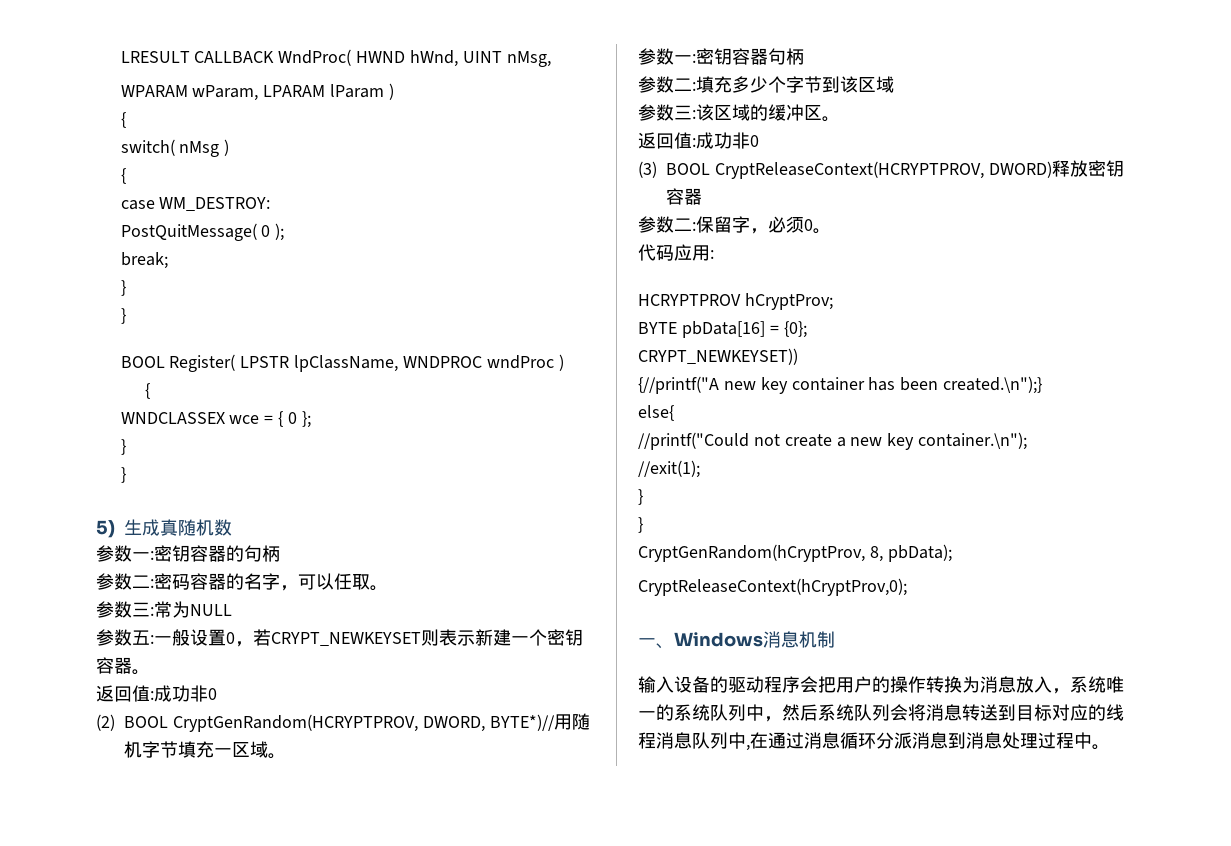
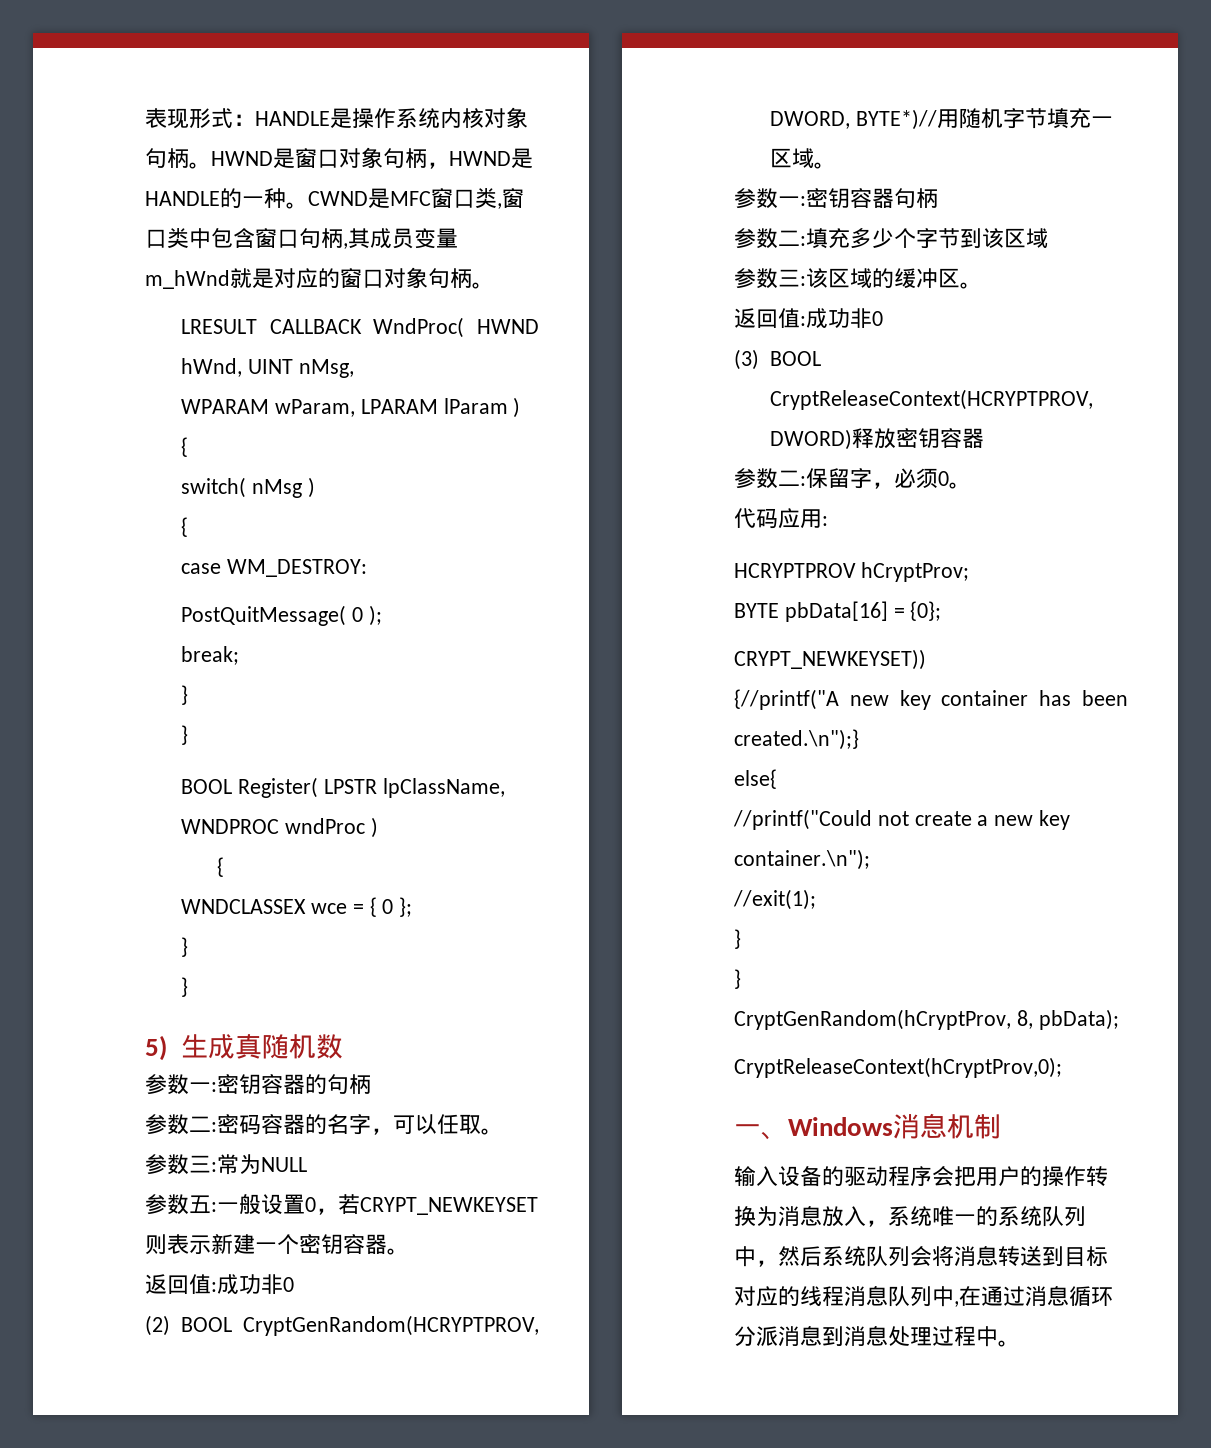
+ 表现形式：HANDLE是操作系统内核对象句柄。HWND是窗口对象句柄，HWND是HANDLE的一种。CWND是MFC窗口类,窗口类中包含窗口句柄,其成员变量m_hWnd就是对应的窗口对象句柄。

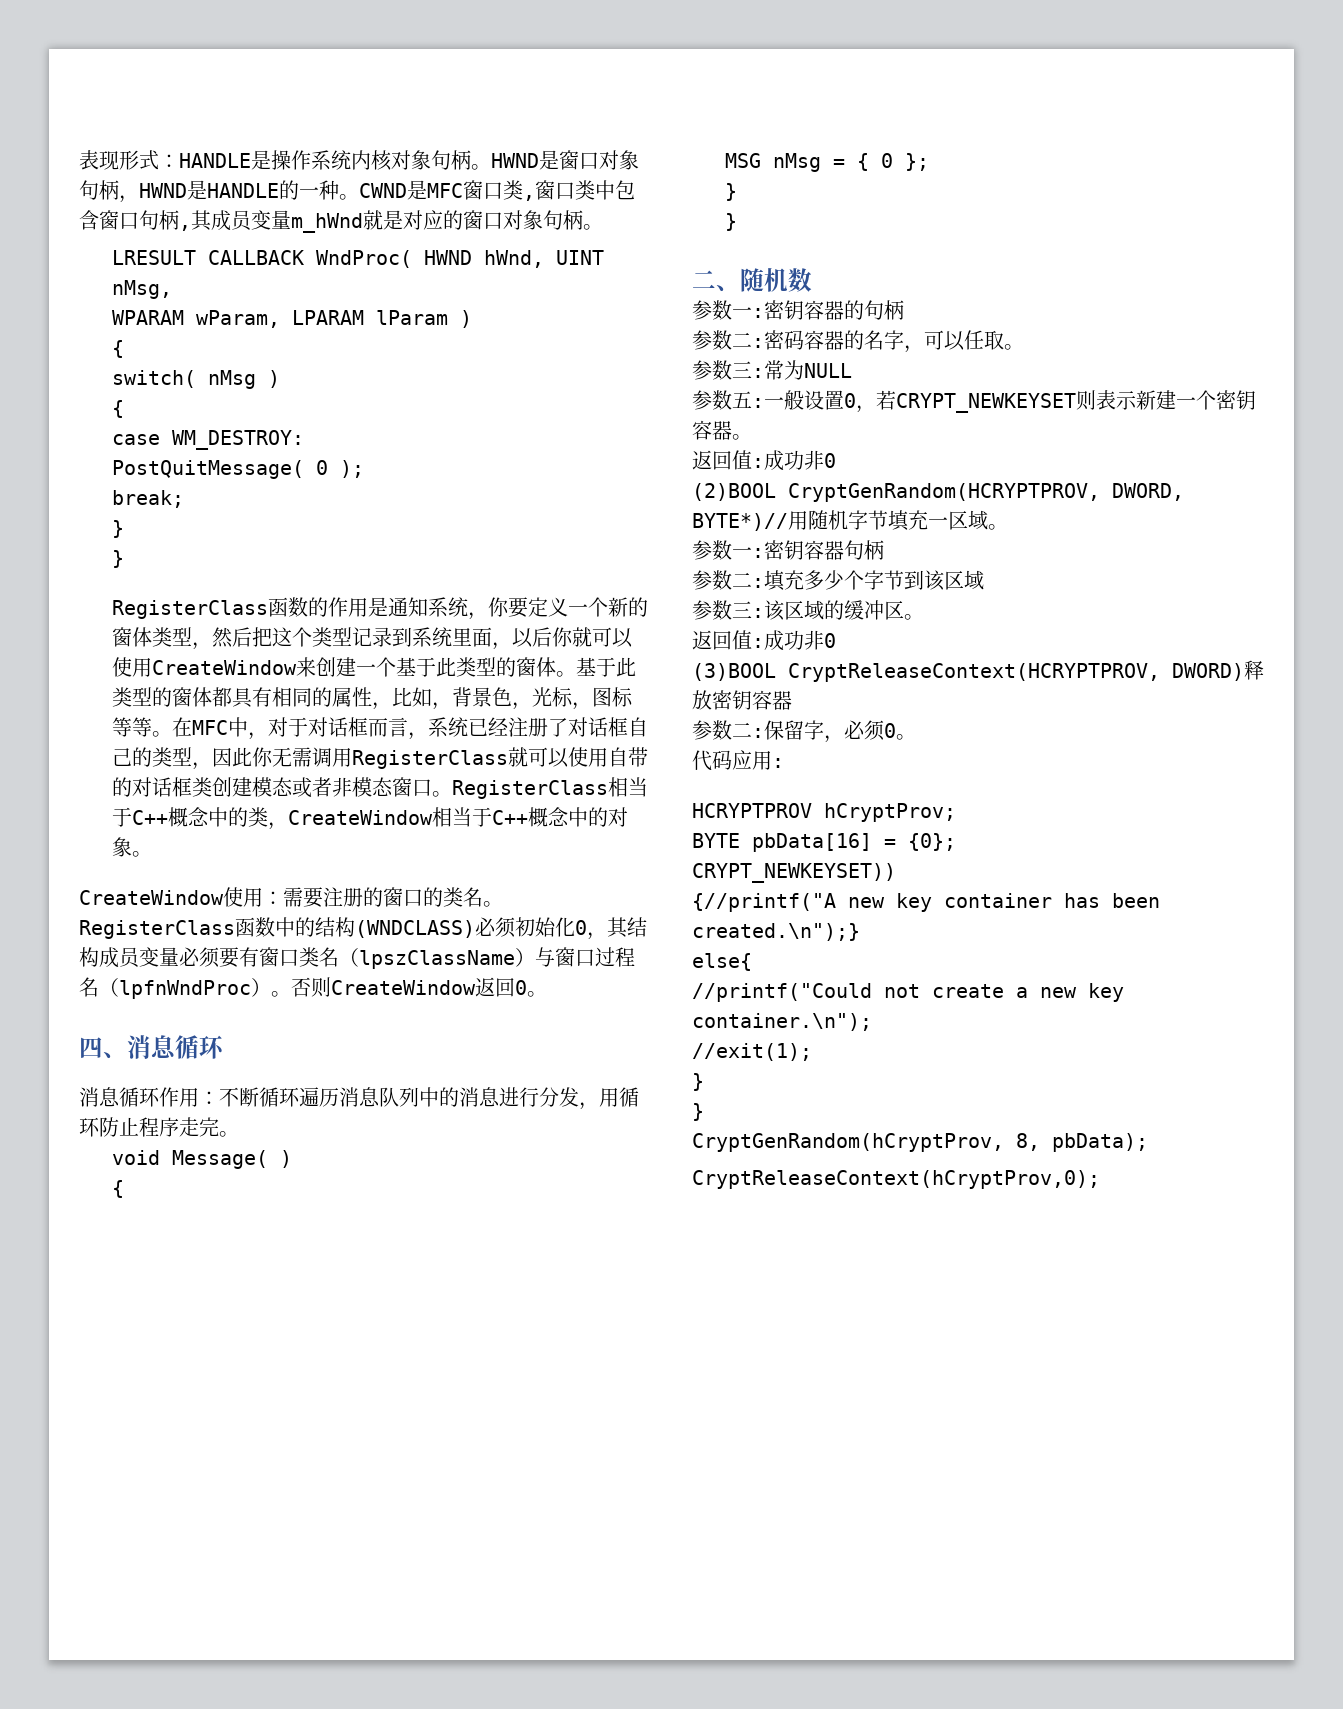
- BOOL Register( LPSTR lpClassName, WNDPROC wndProc )
+ RegisterClass函数的作用是通知系统，你要定义一个新的窗体类型，然后把这个类型记录到系统里面，以后你就可以使用CreateWindow来创建一个基于此类型的窗体。基于此类型的窗体都具有相同的属性，比如，背景色，光标，图标等等。在MFC中，对于对话框而言，系统已经注册了对话框自己的类型，因此你无需调用RegisterClass就可以使用自带的对话框类创建模态或者非模态窗口。RegisterClass相当于C++概念中的类，CreateWindow相当于C++概念中的对象。
+ CreateWindow使用：需要注册的窗口的类名。RegisterClass函数中的结构(WNDCLASS)必须初始化0，其结构成员变量必须要有窗口类名（lpszClassName）与窗口过程名（lpfnWndProc）。否则CreateWindow返回0。
+ 四、消息循环
+ 消息循环作用：不断循环遍历消息队列中的消息进行分发，用循环防止程序走完。
+ void Message( )
  {
- WNDCLASSEX wce = { 0 };
+ MSG nMsg = { 0 };
- 5)生成真随机数
+ 二、随机数
- (2) BOOL CryptGenRandom(HCRYPTPROV, DWORD, BYTE*)//用随机字节填充一区域。
+ (2)BOOL CryptGenRandom(HCRYPTPROV, DWORD, BYTE*)//用随机字节填充一区域。
- (3) BOOL CryptReleaseContext(HCRYPTPROV, DWORD)释放密钥容器
+ (3)BOOL CryptReleaseContext(HCRYPTPROV, DWORD)释放密钥容器
- 一、Windows消息机制
- 输入设备的驱动程序会把用户的操作转换为消息放入，系统唯一的系统队列中，然后系统队列会将消息转送到目标对应的线程消息队列中,在通过消息循环分派消息到消息处理过程中。

